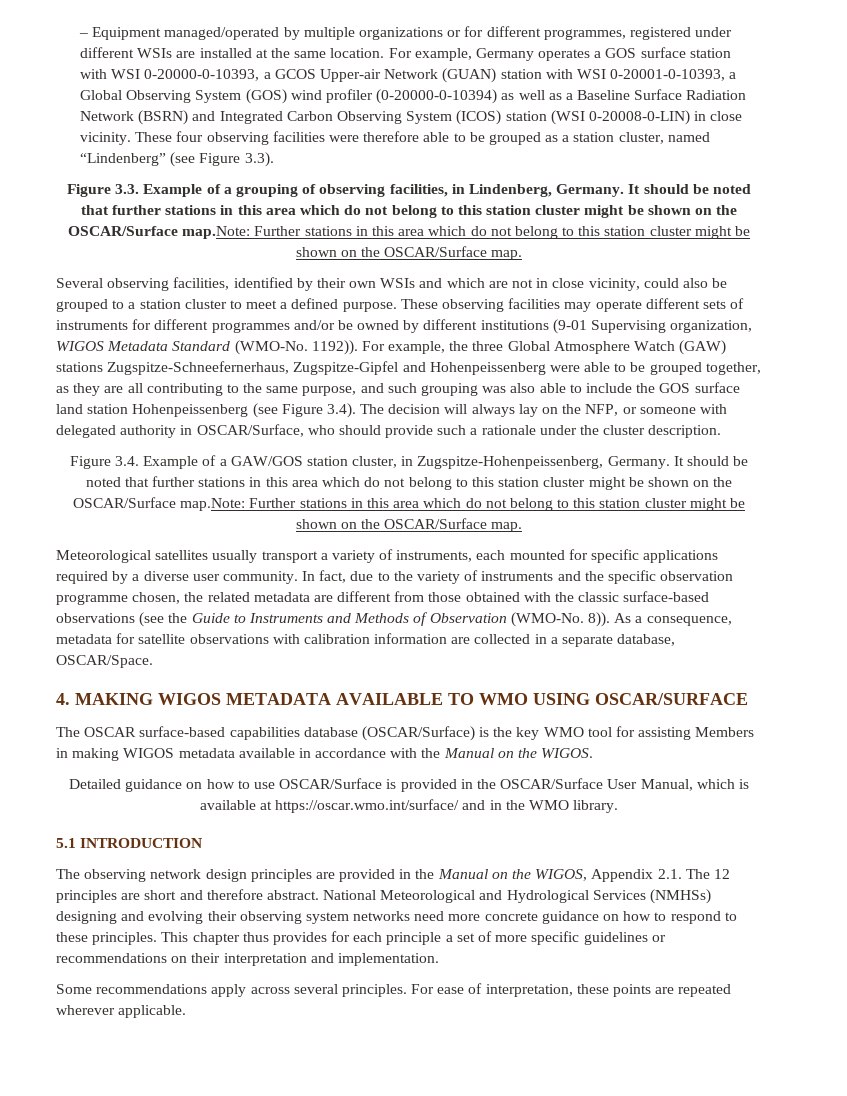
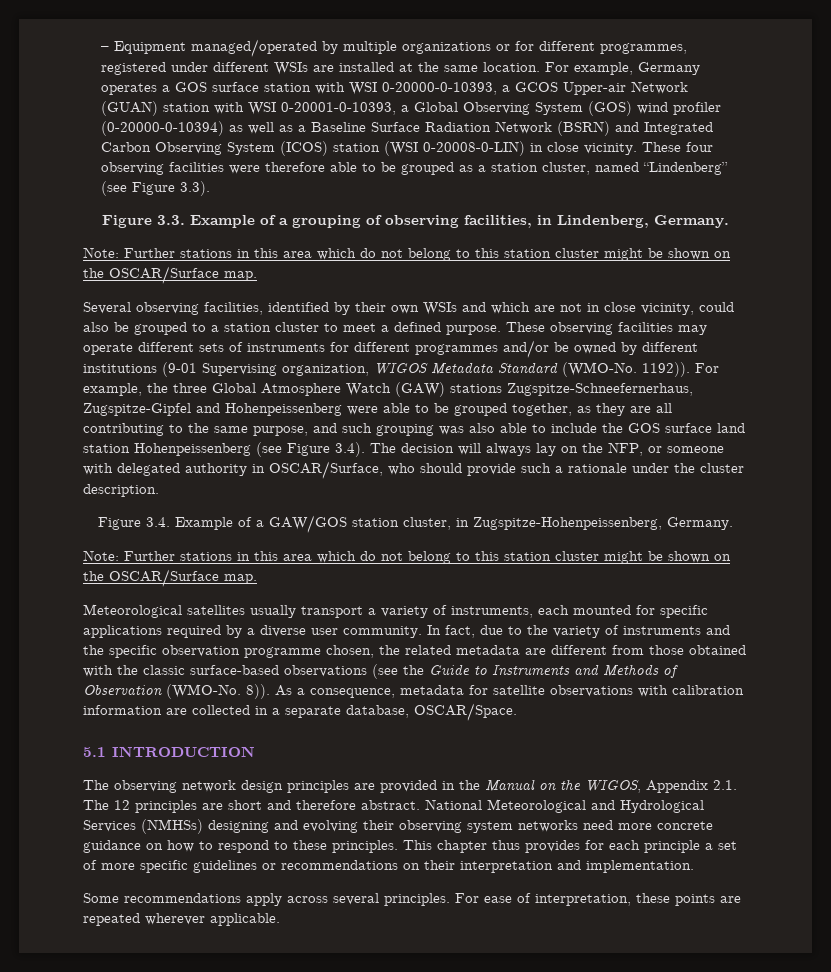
- Figure 3.3. Example of a grouping of observing facilities, in Lindenberg, Germany. It should be noted that further stations in this area which do not belong to this station cluster might be shown on the OSCAR/Surface map.Note: Further stations in this area which do not belong to this station cluster might be shown on the OSCAR/Surface map.
+ Figure 3.3. Example of a grouping of observing facilities, in Lindenberg, Germany.
+ Note: Further stations in this area which do not belong to this station cluster might be shown on the OSCAR/Surface map.
- Figure 3.4. Example of a GAW/GOS station cluster, in Zugspitze-Hohenpeissenberg, Germany. It should be noted that further stations in this area which do not belong to this station cluster might be shown on the OSCAR/Surface map.Note: Further stations in this area which do not belong to this station cluster might be shown on the OSCAR/Surface map.
+ Figure 3.4. Example of a GAW/GOS station cluster, in Zugspitze-Hohenpeissenberg, Germany.
+ Note: Further stations in this area which do not belong to this station cluster might be shown on the OSCAR/Surface map.
- 4. MAKING WIGOS METADATA AVAILABLE TO WMO USING OSCAR/SURFACE
- The OSCAR surface-based capabilities database (OSCAR/Surface) is the key WMO tool for assisting Members in making WIGOS metadata available in accordance with the Manual on the WIGOS.
- Detailed guidance on how to use OSCAR/Surface is provided in the OSCAR/Surface User Manual, which is available at https://oscar.wmo.int/surface/ and in the WMO library.

